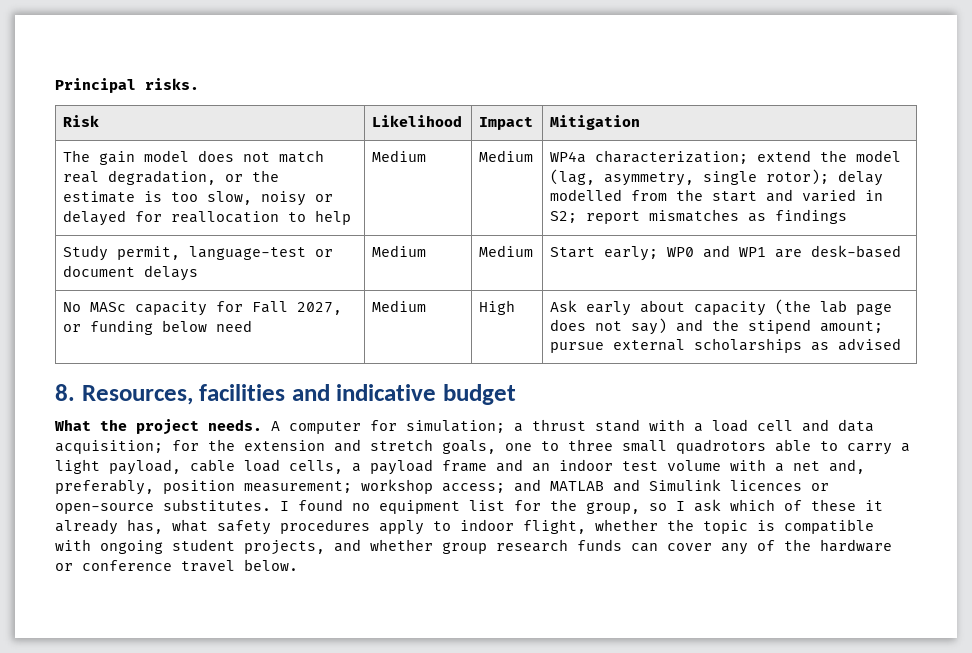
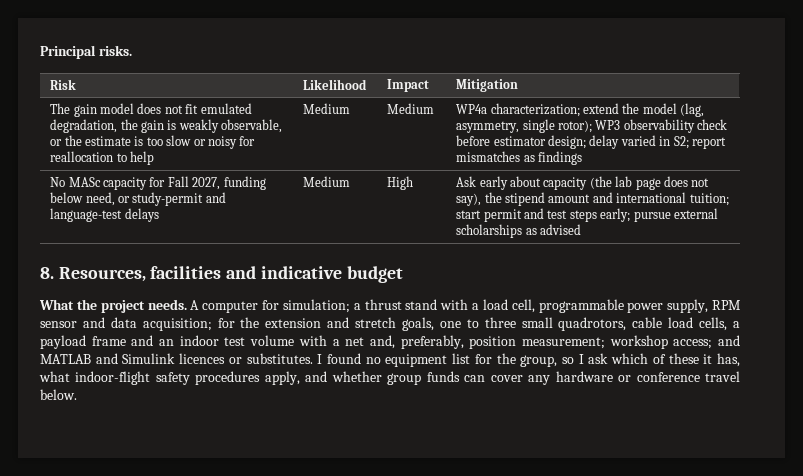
- The gain model does not match real degradation, or the estimate is too slow, noisy or delayed for reallocation to help
+ The gain model does not fit emulated degradation, the gain is weakly observable, or the estimate is too slow or noisy for reallocation to help
- WP4a characterization; extend the model (lag, asymmetry, single rotor); delay modelled from the start and varied in S2; report mismatches as findings
+ WP4a characterization; extend the model (lag, asymmetry, single rotor); WP3 observability check before estimator design; delay varied in S2; report mismatches as findings
- Study permit, language-test or document delays | Medium | Medium | Start early; WP0 and WP1 are desk-based
- No MASc capacity for Fall 2027, or funding below need
+ No MASc capacity for Fall 2027, funding below need, or study-permit and language-test delays
- Ask early about capacity (the lab page does not say) and the stipend amount; pursue external scholarships as advised
+ Ask early about capacity (the lab page does not say), the stipend amount and international tuition; start permit and test steps early; pursue external scholarships as advised
- A computer for simulation; a thrust stand with a load cell and data acquisition; for the extension and stretch goals, one to three small quadrotors able to carry a light payload, cable load cells, a payload frame and an indoor test volume with a net and, preferably, position measurement; workshop access; and MATLAB and Simulink licences or open-source substitutes.
+ A computer for simulation; a thrust stand with a load cell, programmable power supply, RPM sensor and data acquisition; for the extension and stretch goals, one to three small quadrotors, cable load cells, a payload frame and an indoor test volume with a net and, preferably, position measurement; workshop access; and MATLAB and Simulink licences or substitutes.
- I found no equipment list for the group, so I ask which of these it already has, what safety procedures apply to indoor flight, whether the topic is compatible with ongoing student projects, and whether group research funds can cover any of the hardware or conference travel below.
+ I found no equipment list for the group, so I ask which of these it has, what indoor-flight safety procedures apply, and whether group funds can cover any hardware or conference travel below.

